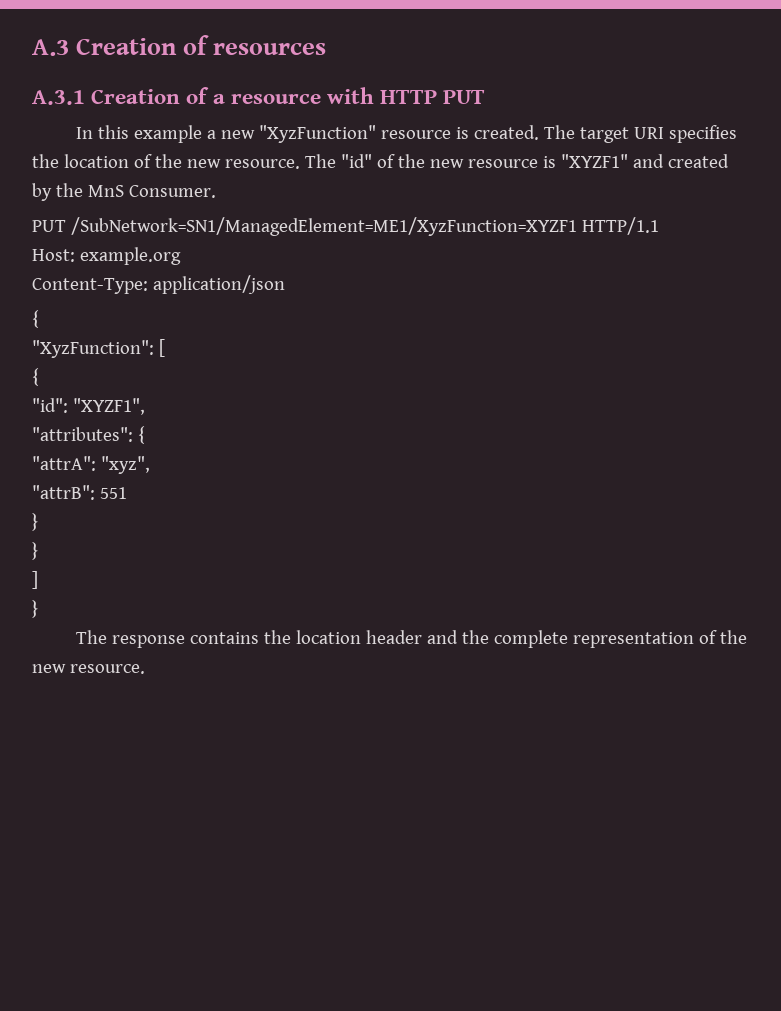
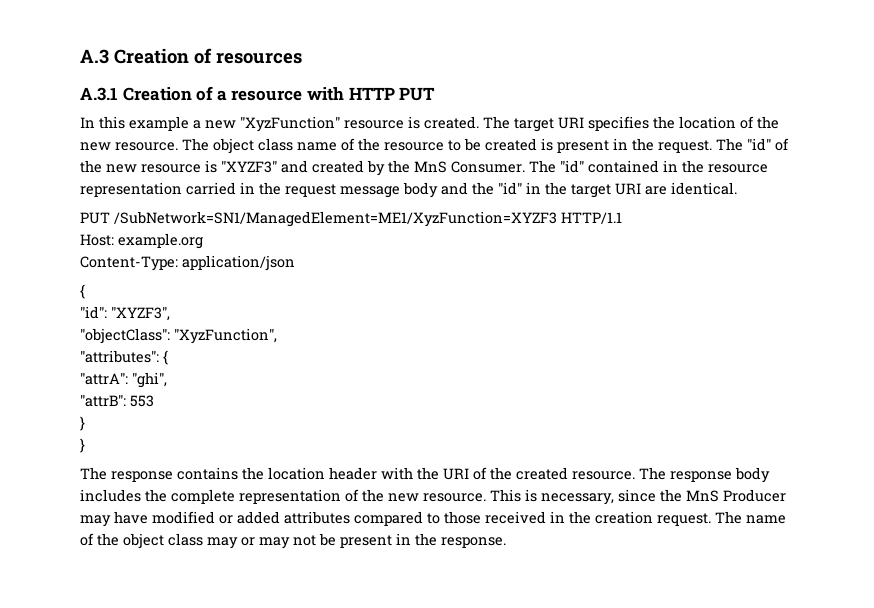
- The "id" of the new resource is "XYZF1" and created by the MnS Consumer.
- PUT /SubNetwork=SN1/ManagedElement=ME1/XyzFunction=XYZF1 HTTP/1.1
+ The object class name of the resource to be created is present in the request. The "id" of the new resource is "XYZF3" and created by the MnS Consumer. The "id" contained in the resource representation carried in the request message body and the "id" in the target URI are identical.
+ PUT /SubNetwork=SN1/ManagedElement=ME1/XyzFunction=XYZF3 HTTP/1.1
- "XyzFunction": [
- {
- "id": "XYZF1",
+ "id": "XYZF3",
+ "objectClass": "XyzFunction",
- "attrA": "xyz",
+ "attrA": "ghi",
- "attrB": 551
+ "attrB": 553
- ]
- }
- The response contains the location header and the complete representation of the new resource.
+ The response contains the location header with the URI of the created resource. The response body includes the complete representation of the new resource.
+ This is necessary, since the MnS Producer may have modified or added attributes compared to those received in the creation request. The name of the object class may or may not be present in the response.

